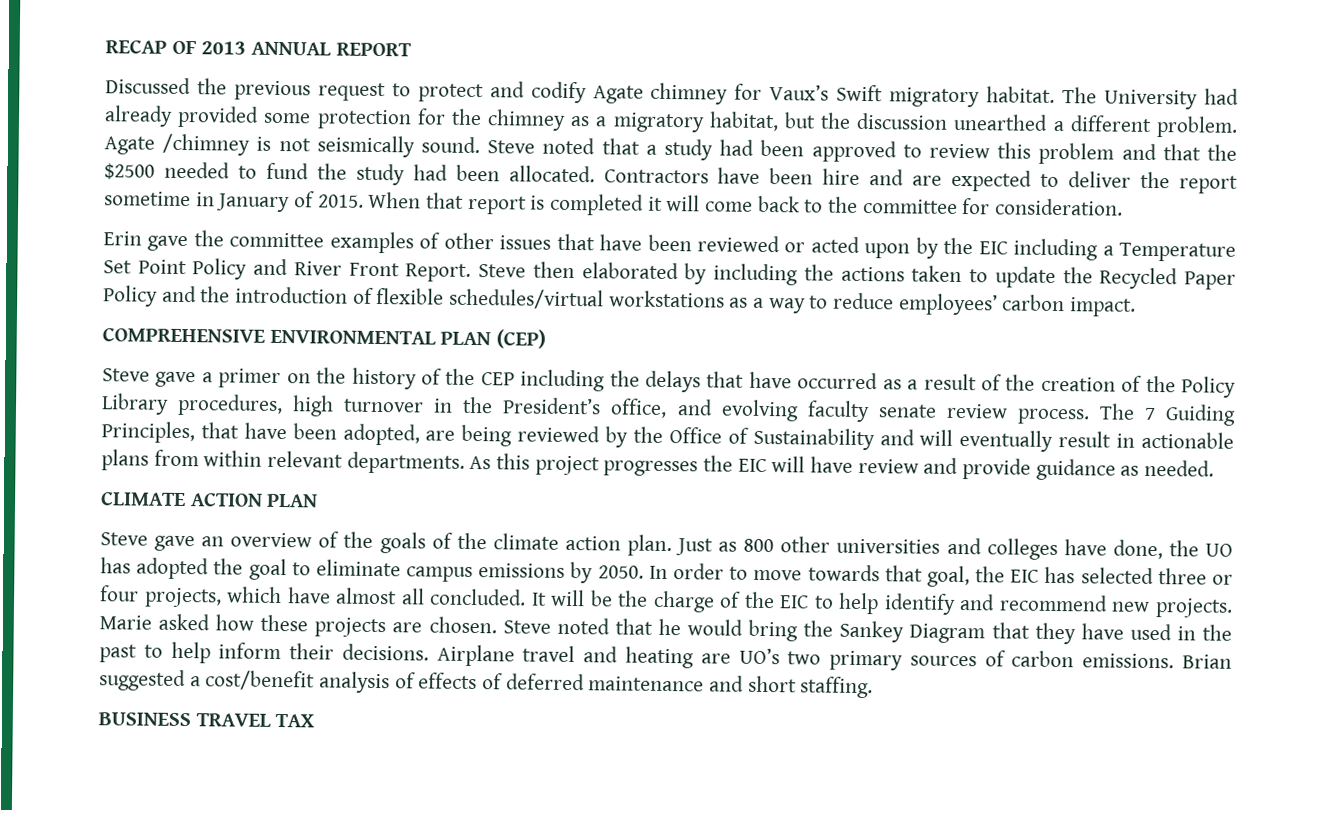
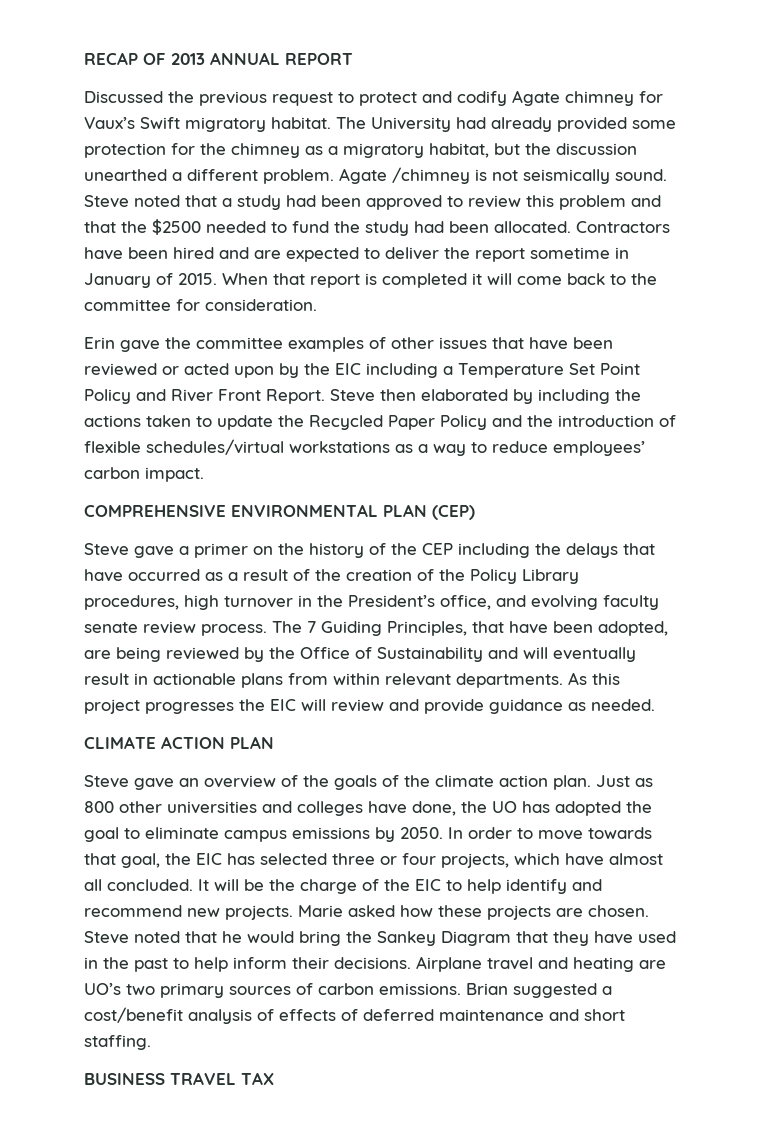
- Contractors have been hire and are expected to deliver the report sometime in January of 2015.
+ Contractors have been hired and are expected to deliver the report sometime in January of 2015.
- As this project progresses the EIC will have review and provide guidance as needed.
+ As this project progresses the EIC will review and provide guidance as needed.

